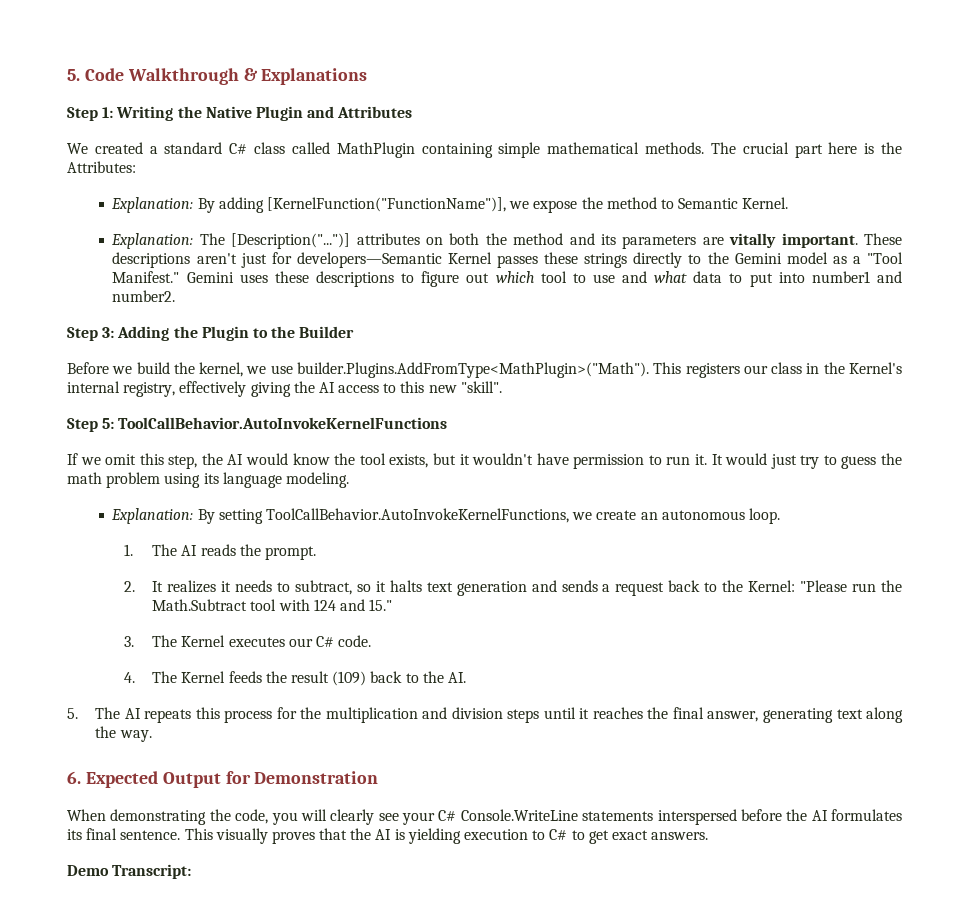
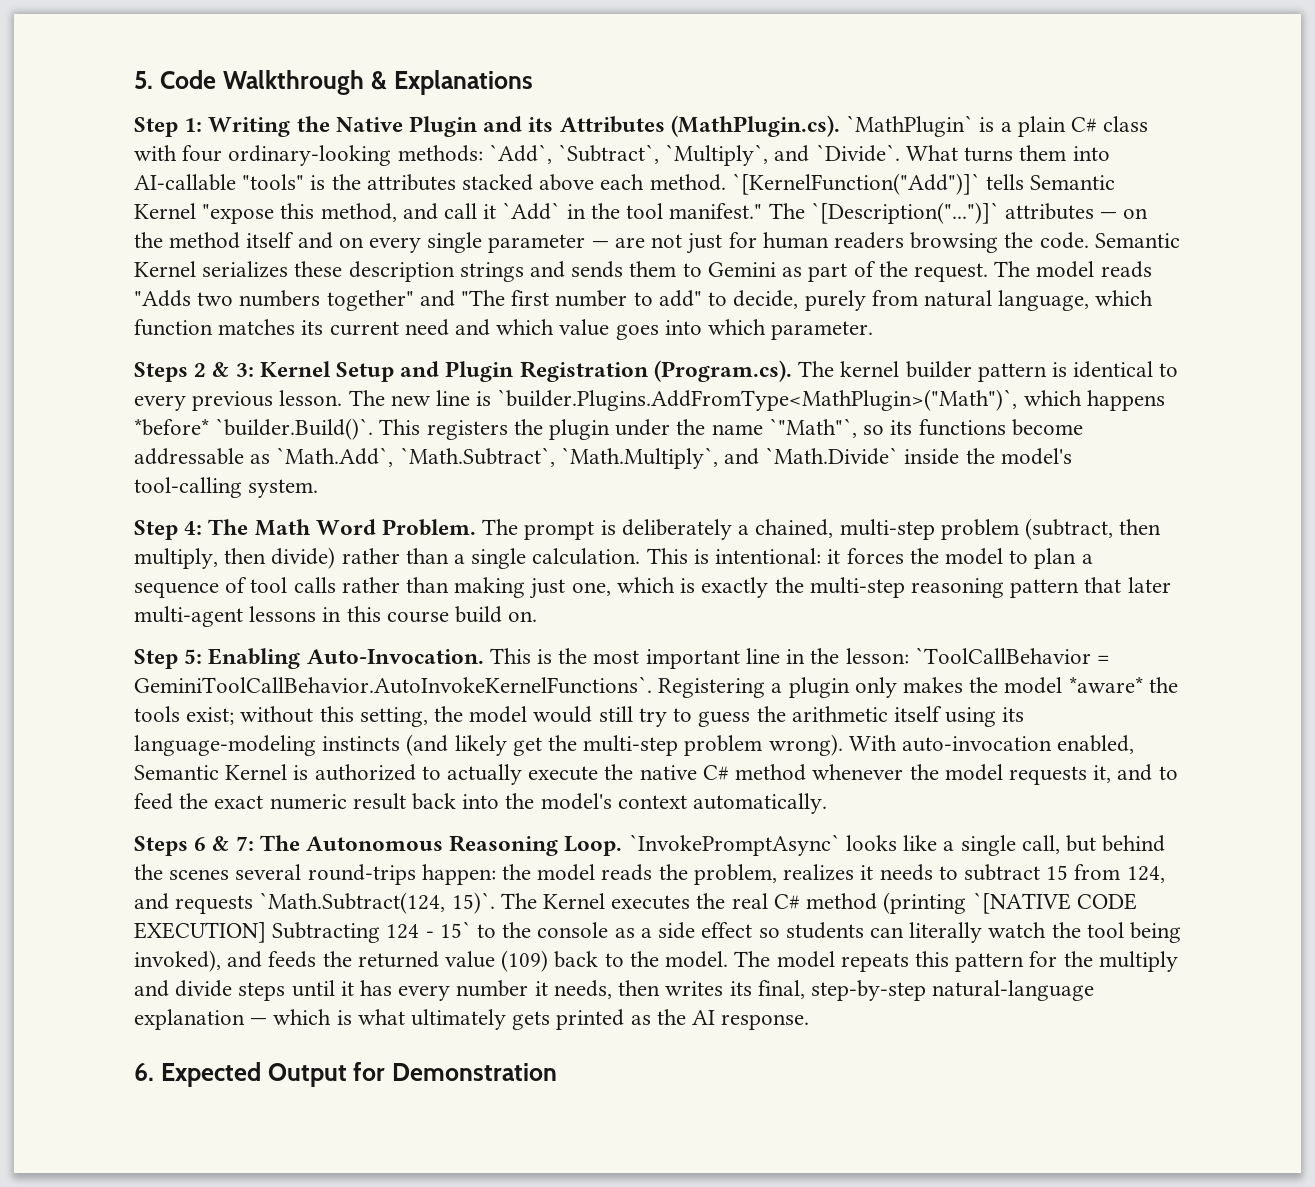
- Step 1: Writing the Native Plugin and Attributes
- We created a standard C# class called MathPlugin containing simple mathematical methods. The crucial part here is the Attributes:
- Explanation: By adding [KernelFunction("FunctionName")], we expose the method to Semantic Kernel.
- Explanation: The [Description("...")] attributes on both the method and its parameters are vitally important. These descriptions aren't just for developers—Semantic Kernel passes these strings directly to the Gemini model as a "Tool Manifest." Gemini uses these descriptions to figure out which tool to use and what data to put into number1 and number2.
- Step 3: Adding the Plugin to the Builder
- Before we build the kernel, we use builder.Plugins.AddFromType<MathPlugin>("Math"). This registers our class in the Kernel's internal registry, effectively giving the AI access to this new "skill".
- Step 5: ToolCallBehavior.AutoInvokeKernelFunctions
- If we omit this step, the AI would know the tool exists, but it wouldn't have permission to run it. It would just try to guess the math problem using its language modeling.
- Explanation: By setting ToolCallBehavior.AutoInvokeKernelFunctions, we create an autonomous loop.
- 1. The AI reads the prompt.
- 2. It realizes it needs to subtract, so it halts text generation and sends a request back to the Kernel: "Please run the Math.Subtract tool with 124 and 15."
- 3. The Kernel executes our C# code.
- 4. The Kernel feeds the result (109) back to the AI.
- 5. The AI repeats this process for the multiplication and division steps until it reaches the final answer, generating text along the way.
+ Step 1: Writing the Native Plugin and its Attributes (MathPlugin.cs). `MathPlugin` is a plain C# class with four ordinary-looking methods: `Add`, `Subtract`, `Multiply`, and `Divide`. What turns them into AI-callable "tools" is the attributes stacked above each method. `[KernelFunction("Add")]` tells Semantic Kernel "expose this method, and call it `Add` in the tool manifest." The `[Description("...")]` attributes — on the method itself and on every single parameter — are not just for human readers browsing the code. Semantic Kernel serializes these description strings and sends them to Gemini as part of the request. The model reads "Adds two numbers together" and "The first number to add" to decide, purely from natural language, which function matches its current need and which value goes into which parameter.
+ Steps 2 & 3: Kernel Setup and Plugin Registration (Program.cs). The kernel builder pattern is identical to every previous lesson. The new line is `builder.Plugins.AddFromType<MathPlugin>("Math")`, which happens *before* `builder.Build()`. This registers the plugin under the name `"Math"`, so its functions become addressable as `Math.Add`, `Math.Subtract`, `Math.Multiply`, and `Math.Divide` inside the model's tool-calling system.
+ Step 4: The Math Word Problem. The prompt is deliberately a chained, multi-step problem (subtract, then multiply, then divide) rather than a single calculation. This is intentional: it forces the model to plan a sequence of tool calls rather than making just one, which is exactly the multi-step reasoning pattern that later multi-agent lessons in this course build on.
+ Step 5: Enabling Auto-Invocation. This is the most important line in the lesson: `ToolCallBehavior = GeminiToolCallBehavior.AutoInvokeKernelFunctions`. Registering a plugin only makes the model *aware* the tools exist; without this setting, the model would still try to guess the arithmetic itself using its language-modeling instincts (and likely get the multi-step problem wrong). With auto-invocation enabled, Semantic Kernel is authorized to actually execute the native C# method whenever the model requests it, and to feed the exact numeric result back into the model's context automatically.
+ Steps 6 & 7: The Autonomous Reasoning Loop. `InvokePromptAsync` looks like a single call, but behind the scenes several round-trips happen: the model reads the problem, realizes it needs to subtract 15 from 124, and requests `Math.Subtract(124, 15)`. The Kernel executes the real C# method (printing `[NATIVE CODE EXECUTION] Subtracting 124 - 15` to the console as a side effect so students can literally watch the tool being invoked), and feeds the returned value (109) back to the model. The model repeats this pattern for the multiply and divide steps until it has every number it needs, then writes its final, step-by-step natural-language explanation — which is what ultimately gets printed as the AI response.
- When demonstrating the code, you will clearly see your C# Console.WriteLine statements interspersed before the AI formulates its final sentence. This visually proves that the AI is yielding execution to C# to get exact answers.
- Demo Transcript:

